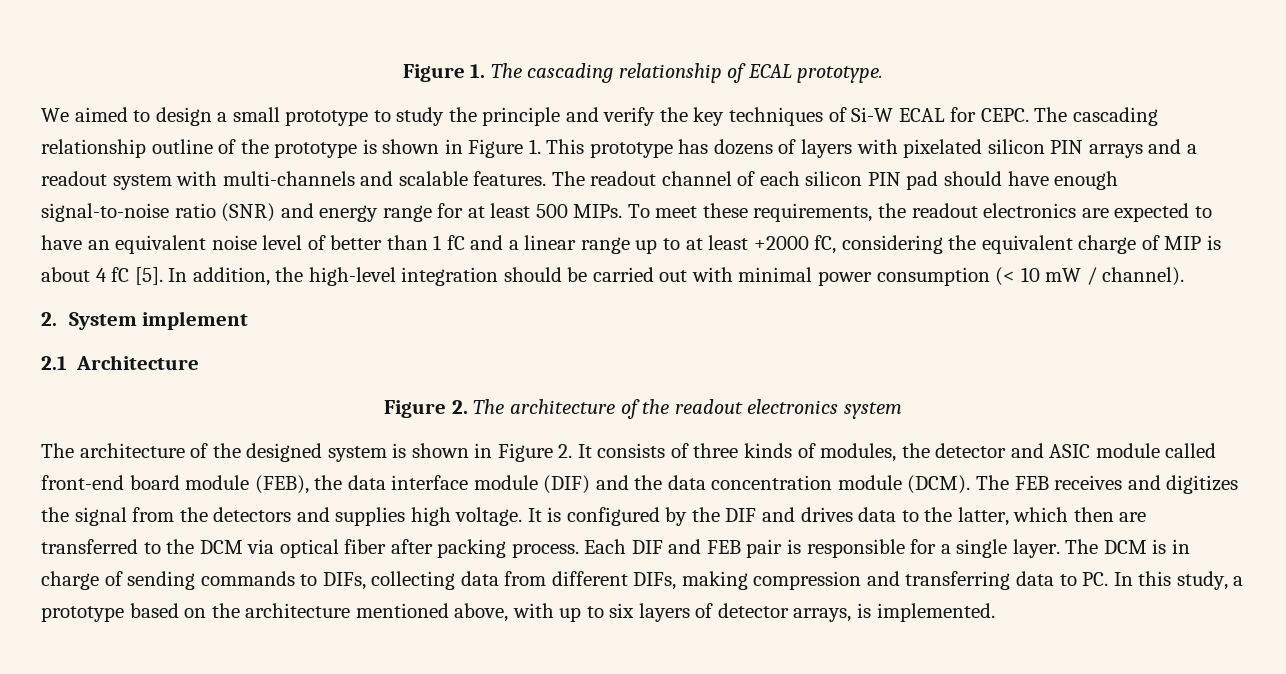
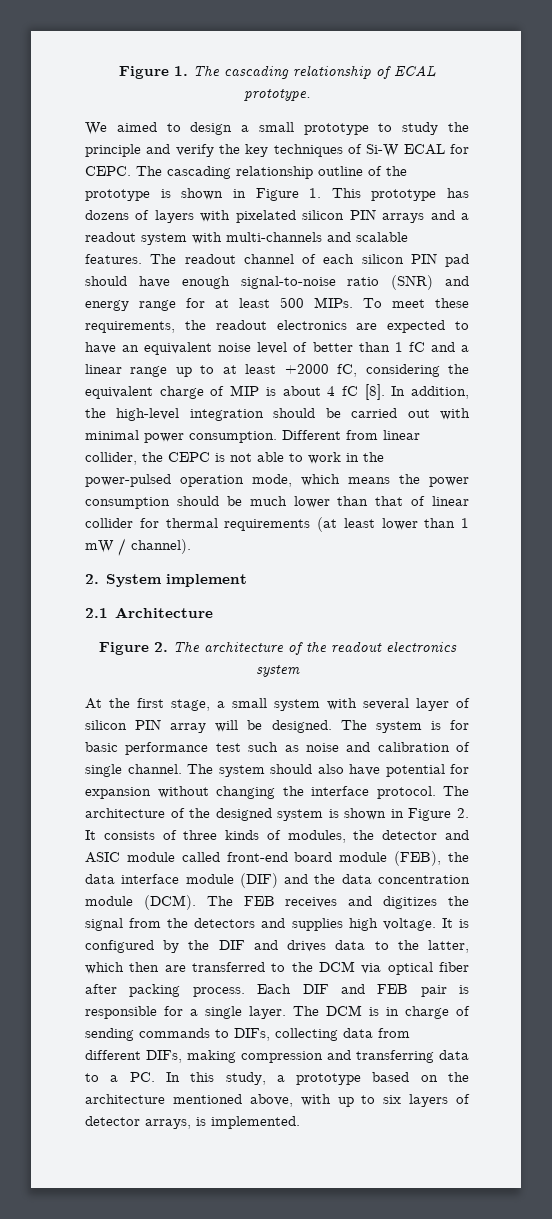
- To meet these requirements, the readout electronics are expected to have an equivalent noise level of better than 1 fC and a linear range up to at least +2000 fC, considering the equivalent charge of MIP is about 4 fC [5].
+ To meet these requirements, the readout electronics are expected to have an equivalent noise level of better than 1 fC and a linear range up to at least +2000 fC, considering the equivalent charge of MIP is about 4 fC [8].
- In addition, the high-level integration should be carried out with minimal power consumption (< 10 mW / channel).
+ In addition, the high-level integration should be carried out with minimal power consumption. Different from linear collider, the CEPC is not able to work in the power-pulsed operation mode, which means the power consumption should be much lower than that of linear collider for thermal requirements (at least lower than 1 mW / channel).
+ At the first stage, a small system with several layer of silicon PIN array will be designed. The system is for basic performance test such as noise and calibration of single channel. The system should also have potential for expansion without changing the interface protocol.
- The DCM is in charge of sending commands to DIFs, collecting data from different DIFs, making compression and transferring data to PC. In this study, a prototype based on the architecture mentioned above, with up to six layers of detector arrays, is implemented.
+ The DCM is in charge of sending commands to DIFs, collecting data from different DIFs, making compression and transferring data to a PC. In this study, a prototype based on the architecture mentioned above, with up to six layers of detector arrays, is implemented.

